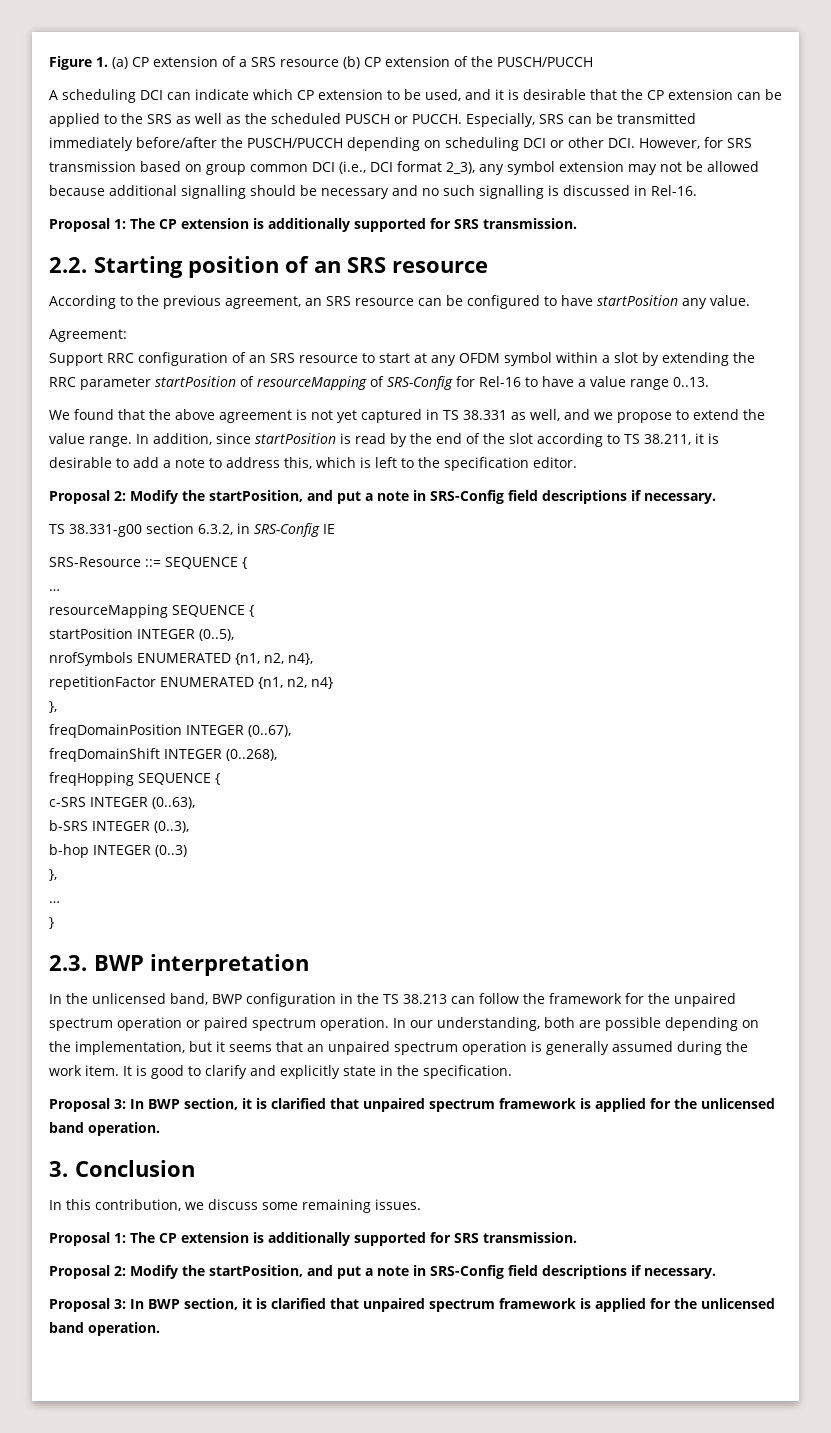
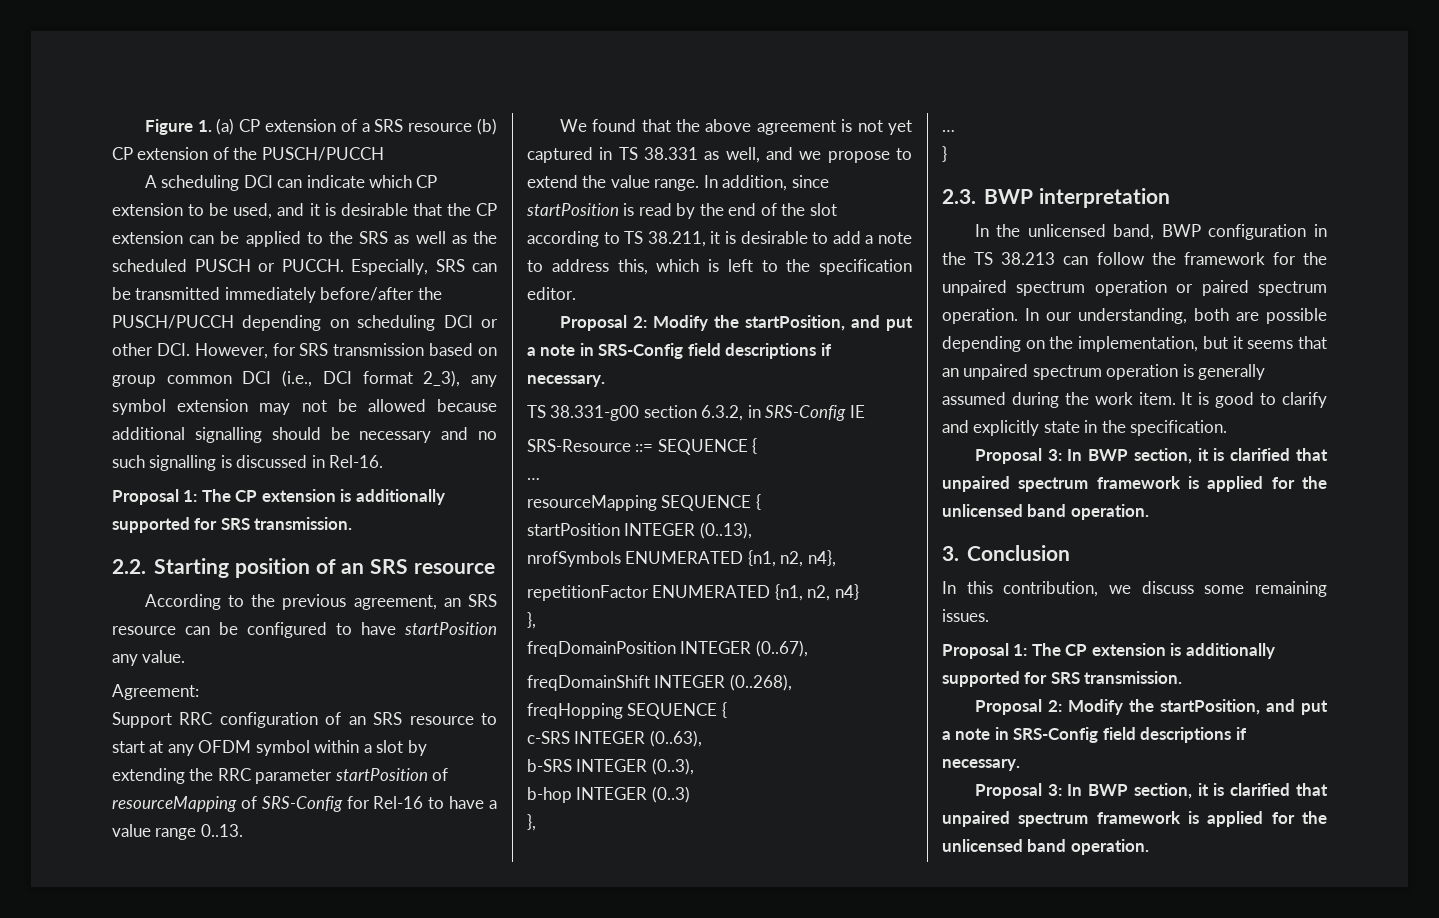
- startPosition INTEGER (0..5),
+ startPosition INTEGER (0..13),

